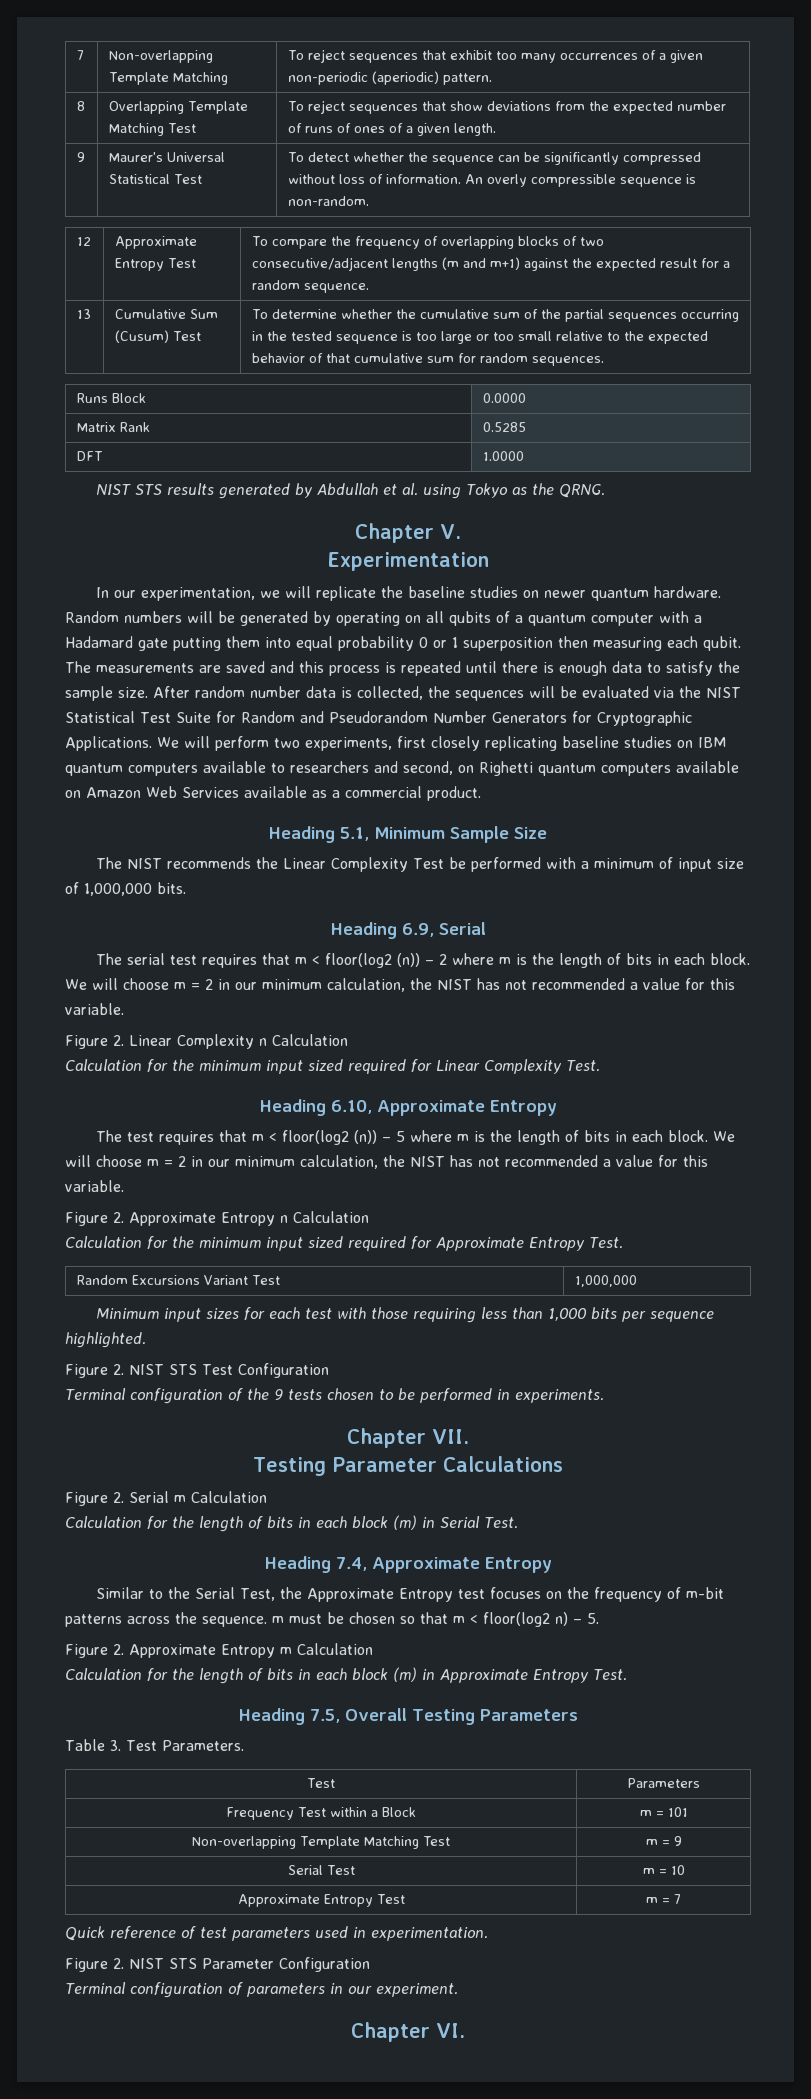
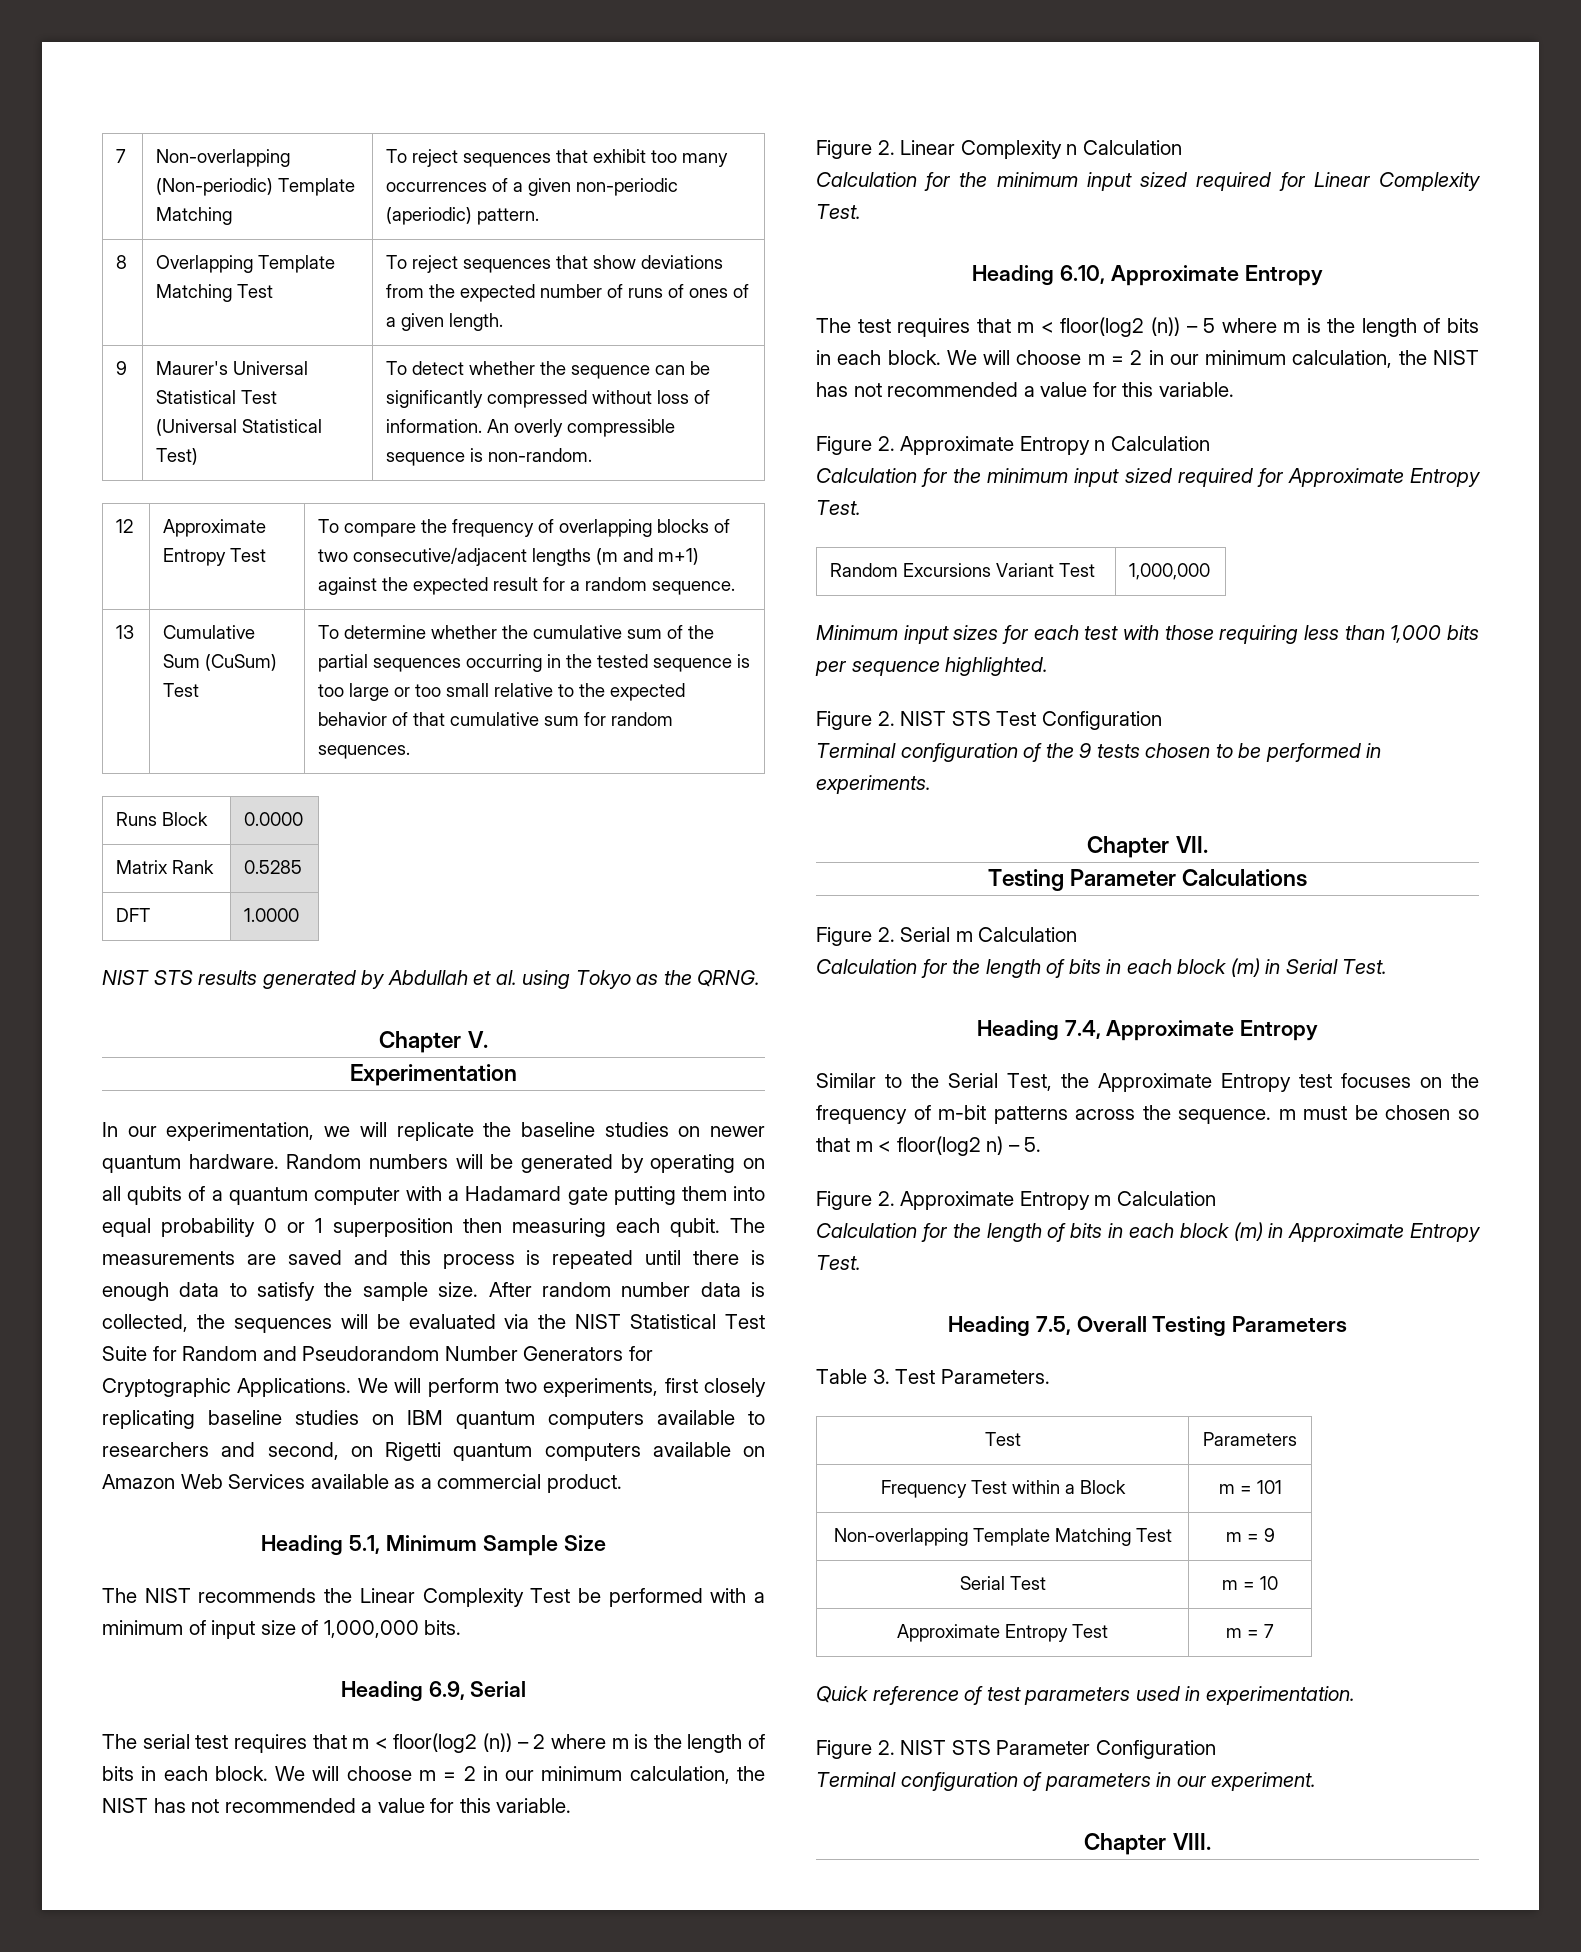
- 7 | Non-overlapping Template Matching | To reject sequences that exhibit too many occurrences of a given non-periodic (aperiodic) pattern.
+ 7 | Non-overlapping (Non-periodic) Template Matching | To reject sequences that exhibit too many occurrences of a given non-periodic (aperiodic) pattern.
- 9 | Maurer's Universal Statistical Test | To detect whether the sequence can be significantly compressed without loss of information. An overly compressible sequence is non-random.
+ 9 | Maurer's Universal Statistical Test (Universal Statistical Test) | To detect whether the sequence can be significantly compressed without loss of information. An overly compressible sequence is non-random.
- 13 | Cumulative Sum (Cusum) Test | To determine whether the cumulative sum of the partial sequences occurring in the tested sequence is too large or too small relative to the expected behavior of that cumulative sum for random sequences.
+ 13 | Cumulative Sum (CuSum) Test | To determine whether the cumulative sum of the partial sequences occurring in the tested sequence is too large or too small relative to the expected behavior of that cumulative sum for random sequences.
- We will perform two experiments, first closely replicating baseline studies on IBM quantum computers available to researchers and second, on Righetti quantum computers available on Amazon Web Services available as a commercial product.
+ We will perform two experiments, first closely replicating baseline studies on IBM quantum computers available to researchers and second, on Rigetti quantum computers available on Amazon Web Services available as a commercial product.
- Chapter VI.
+ Chapter VIII.

